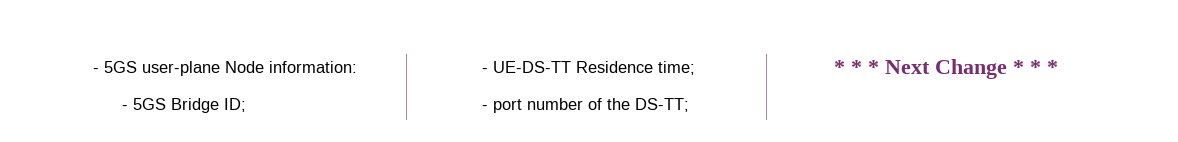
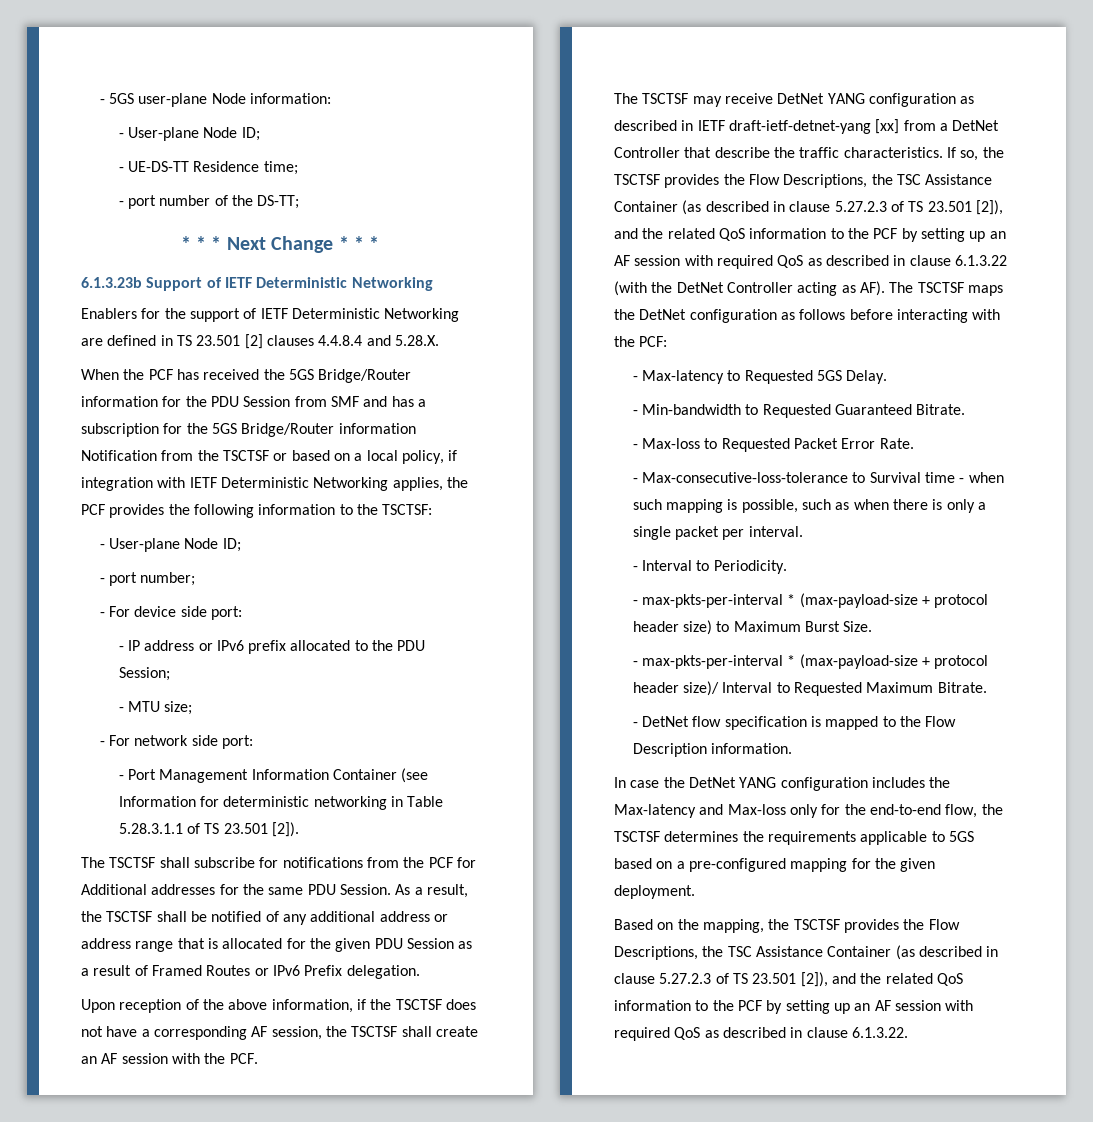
  - 5GS user-plane Node information:
- - 5GS Bridge ID;
+ - User-plane Node ID;
+ 6.1.3.23b Support of IETF Deterministic Networking
+ Enablers for the support of IETF Deterministic Networking are defined in TS 23.501 [2] clauses 4.4.8.4 and 5.28.X.
+ When the PCF has received the 5GS Bridge/Router information for the PDU Session from SMF and has a subscription for the 5GS Bridge/Router information Notification from the TSCTSF or based on a local policy, if integration with IETF Deterministic Networking applies, the PCF provides the following information to the TSCTSF:
+ - User-plane Node ID;
+ - port number;
+ - For device side port:
+ - IP address or IPv6 prefix allocated to the PDU Session;
+ - MTU size;
+ - For network side port:
+ - Port Management Information Container (see Information for deterministic networking in Table 5.28.3.1.1 of TS 23.501 [2]).
+ The TSCTSF shall subscribe for notifications from the PCF for Additional addresses for the same PDU Session. As a result, the TSCTSF shall be notified of any additional address or address range that is allocated for the given PDU Session as a result of Framed Routes or IPv6 Prefix delegation.
+ Upon reception of the above information, if the TSCTSF does not have a corresponding AF session, the TSCTSF shall create an AF session with the PCF.
+ The TSCTSF may receive DetNet YANG configuration as described in IETF draft-ietf-detnet-yang [xx] from a DetNet Controller that describe the traffic characteristics. If so, the TSCTSF provides the Flow Descriptions, the TSC Assistance Container (as described in clause 5.27.2.3 of TS 23.501 [2]), and the related QoS information to the PCF by setting up an AF session with required QoS as described in clause 6.1.3.22 (with the DetNet Controller acting as AF). The TSCTSF maps the DetNet configuration as follows before interacting with the PCF:
+ - Max-latency to Requested 5GS Delay.
+ - Min-bandwidth to Requested Guaranteed Bitrate.
+ - Max-loss to Requested Packet Error Rate.
+ - Max-consecutive-loss-tolerance to Survival time - when such mapping is possible, such as when there is only a single packet per interval.
+ - Interval to Periodicity.
+ - max-pkts-per-interval * (max-payload-size + protocol header size) to Maximum Burst Size.
+ - max-pkts-per-interval * (max-payload-size + protocol header size)/ Interval to Requested Maximum Bitrate.
+ - DetNet flow specification is mapped to the Flow Description information.
+ In case the DetNet YANG configuration includes the Max-latency and Max-loss only for the end-to-end flow, the TSCTSF determines the requirements applicable to 5GS based on a pre-configured mapping for the given deployment.
+ Based on the mapping, the TSCTSF provides the Flow Descriptions, the TSC Assistance Container (as described in clause 5.27.2.3 of TS 23.501 [2]), and the related QoS information to the PCF by setting up an AF session with required QoS as described in clause 6.1.3.22.

